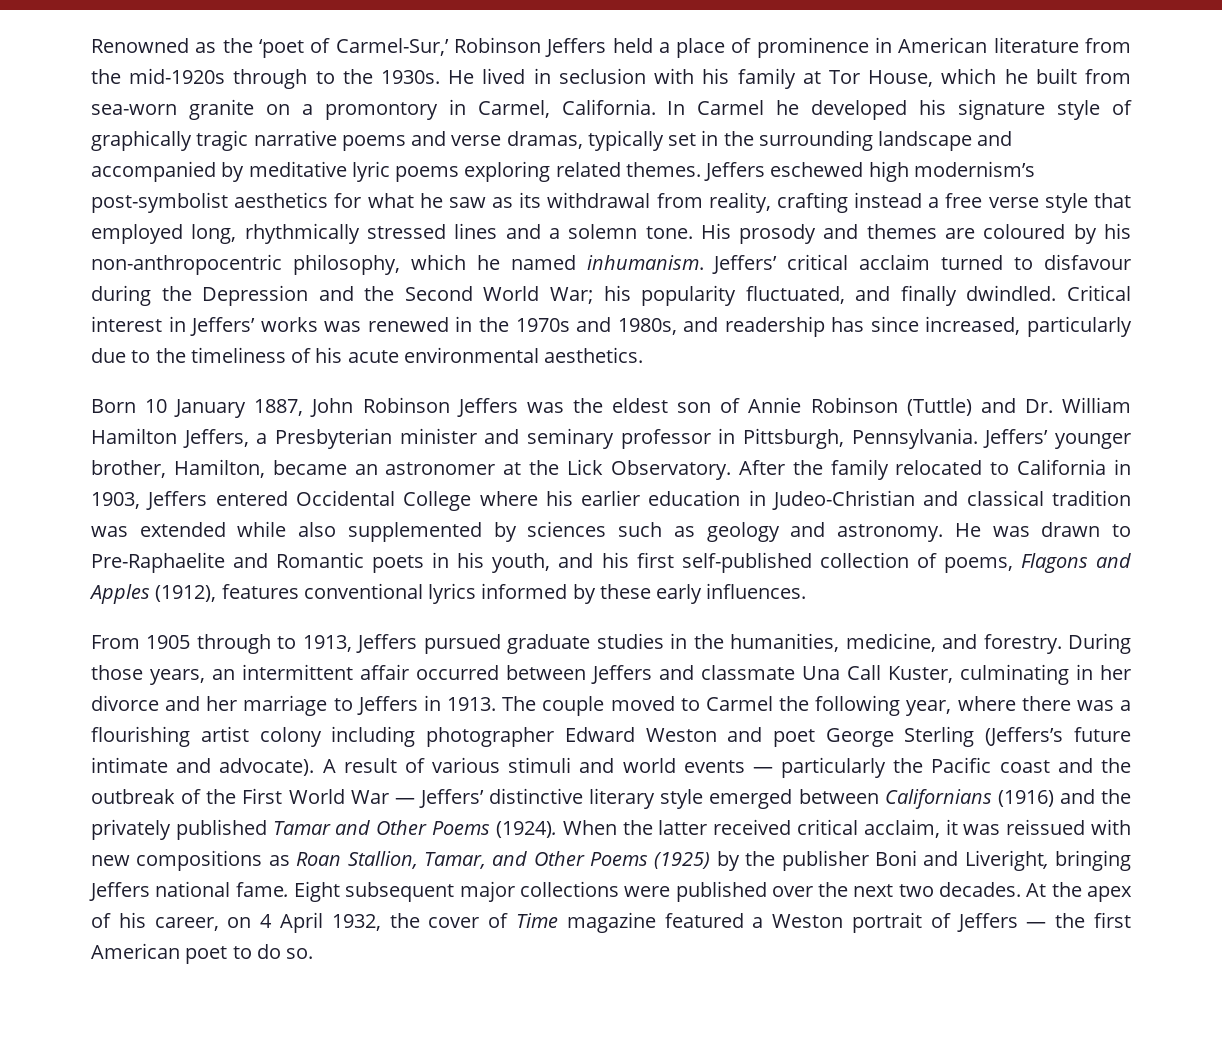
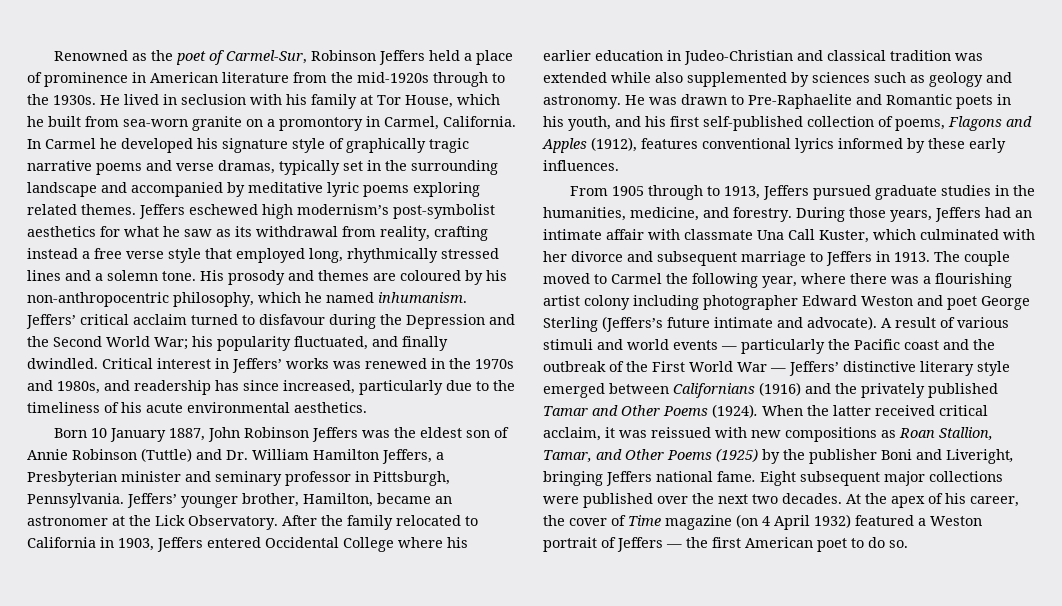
- Renowned as the ‘poet of Carmel-Sur,’ Robinson Jeffers held a place of prominence in American literature from the mid-1920s through to the 1930s.
+ Renowned as the poet of Carmel-Sur, Robinson Jeffers held a place of prominence in American literature from the mid-1920s through to the 1930s.
- During those years, an intermittent affair occurred between Jeffers and classmate Una Call Kuster, culminating in her divorce and her marriage to Jeffers in 1913.
+ During those years, Jeffers had an intimate affair with classmate Una Call Kuster, which culminated with her divorce and subsequent marriage to Jeffers in 1913.
- At the apex of his career, on 4 April 1932, the cover of Time magazine featured a Weston portrait of Jeffers — the first American poet to do so.
+ At the apex of his career, the cover of Time magazine (on 4 April 1932) featured a Weston portrait of Jeffers — the first American poet to do so.

